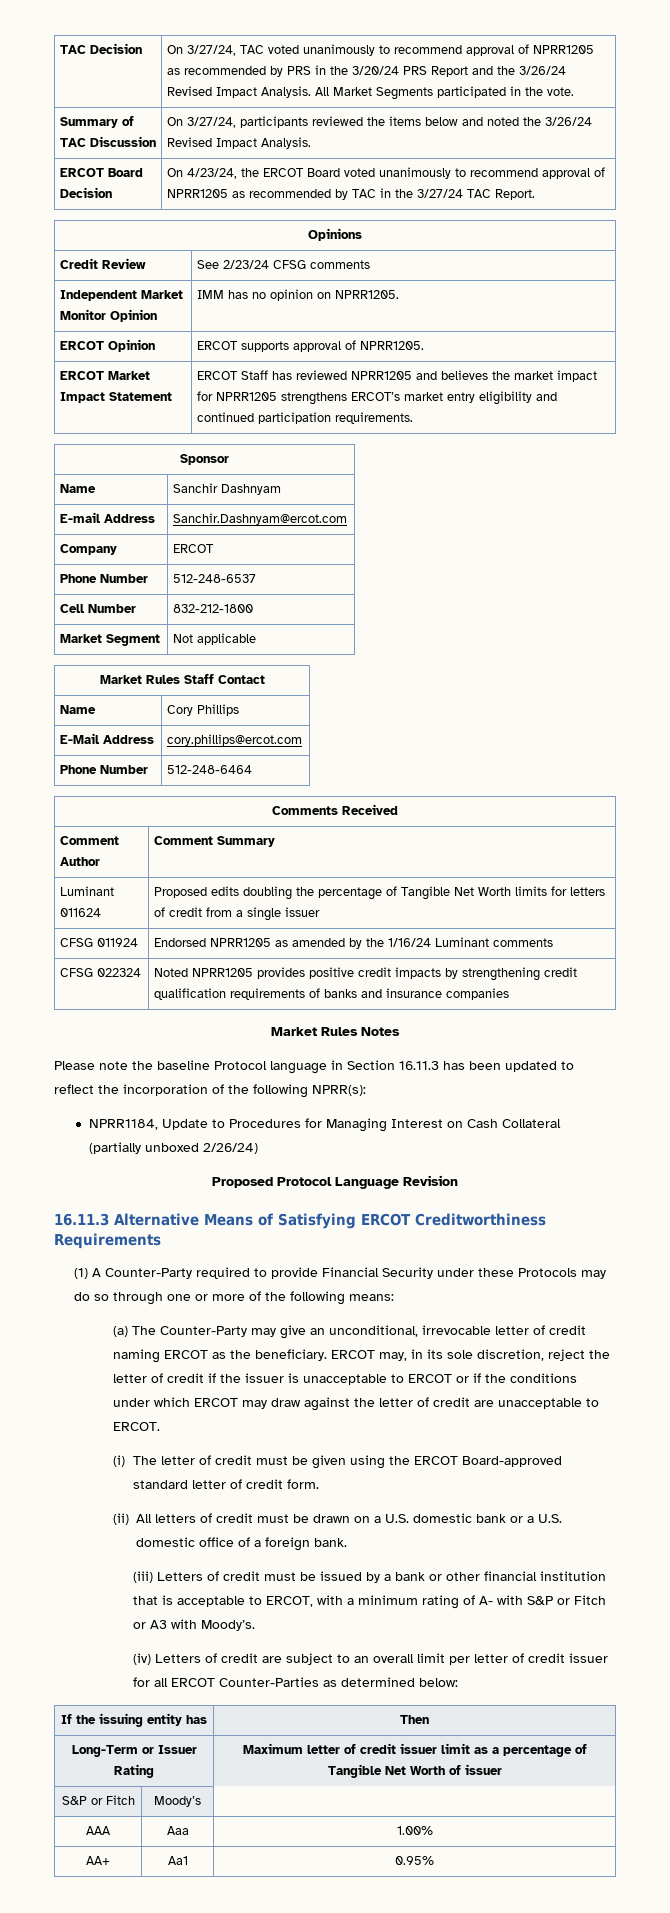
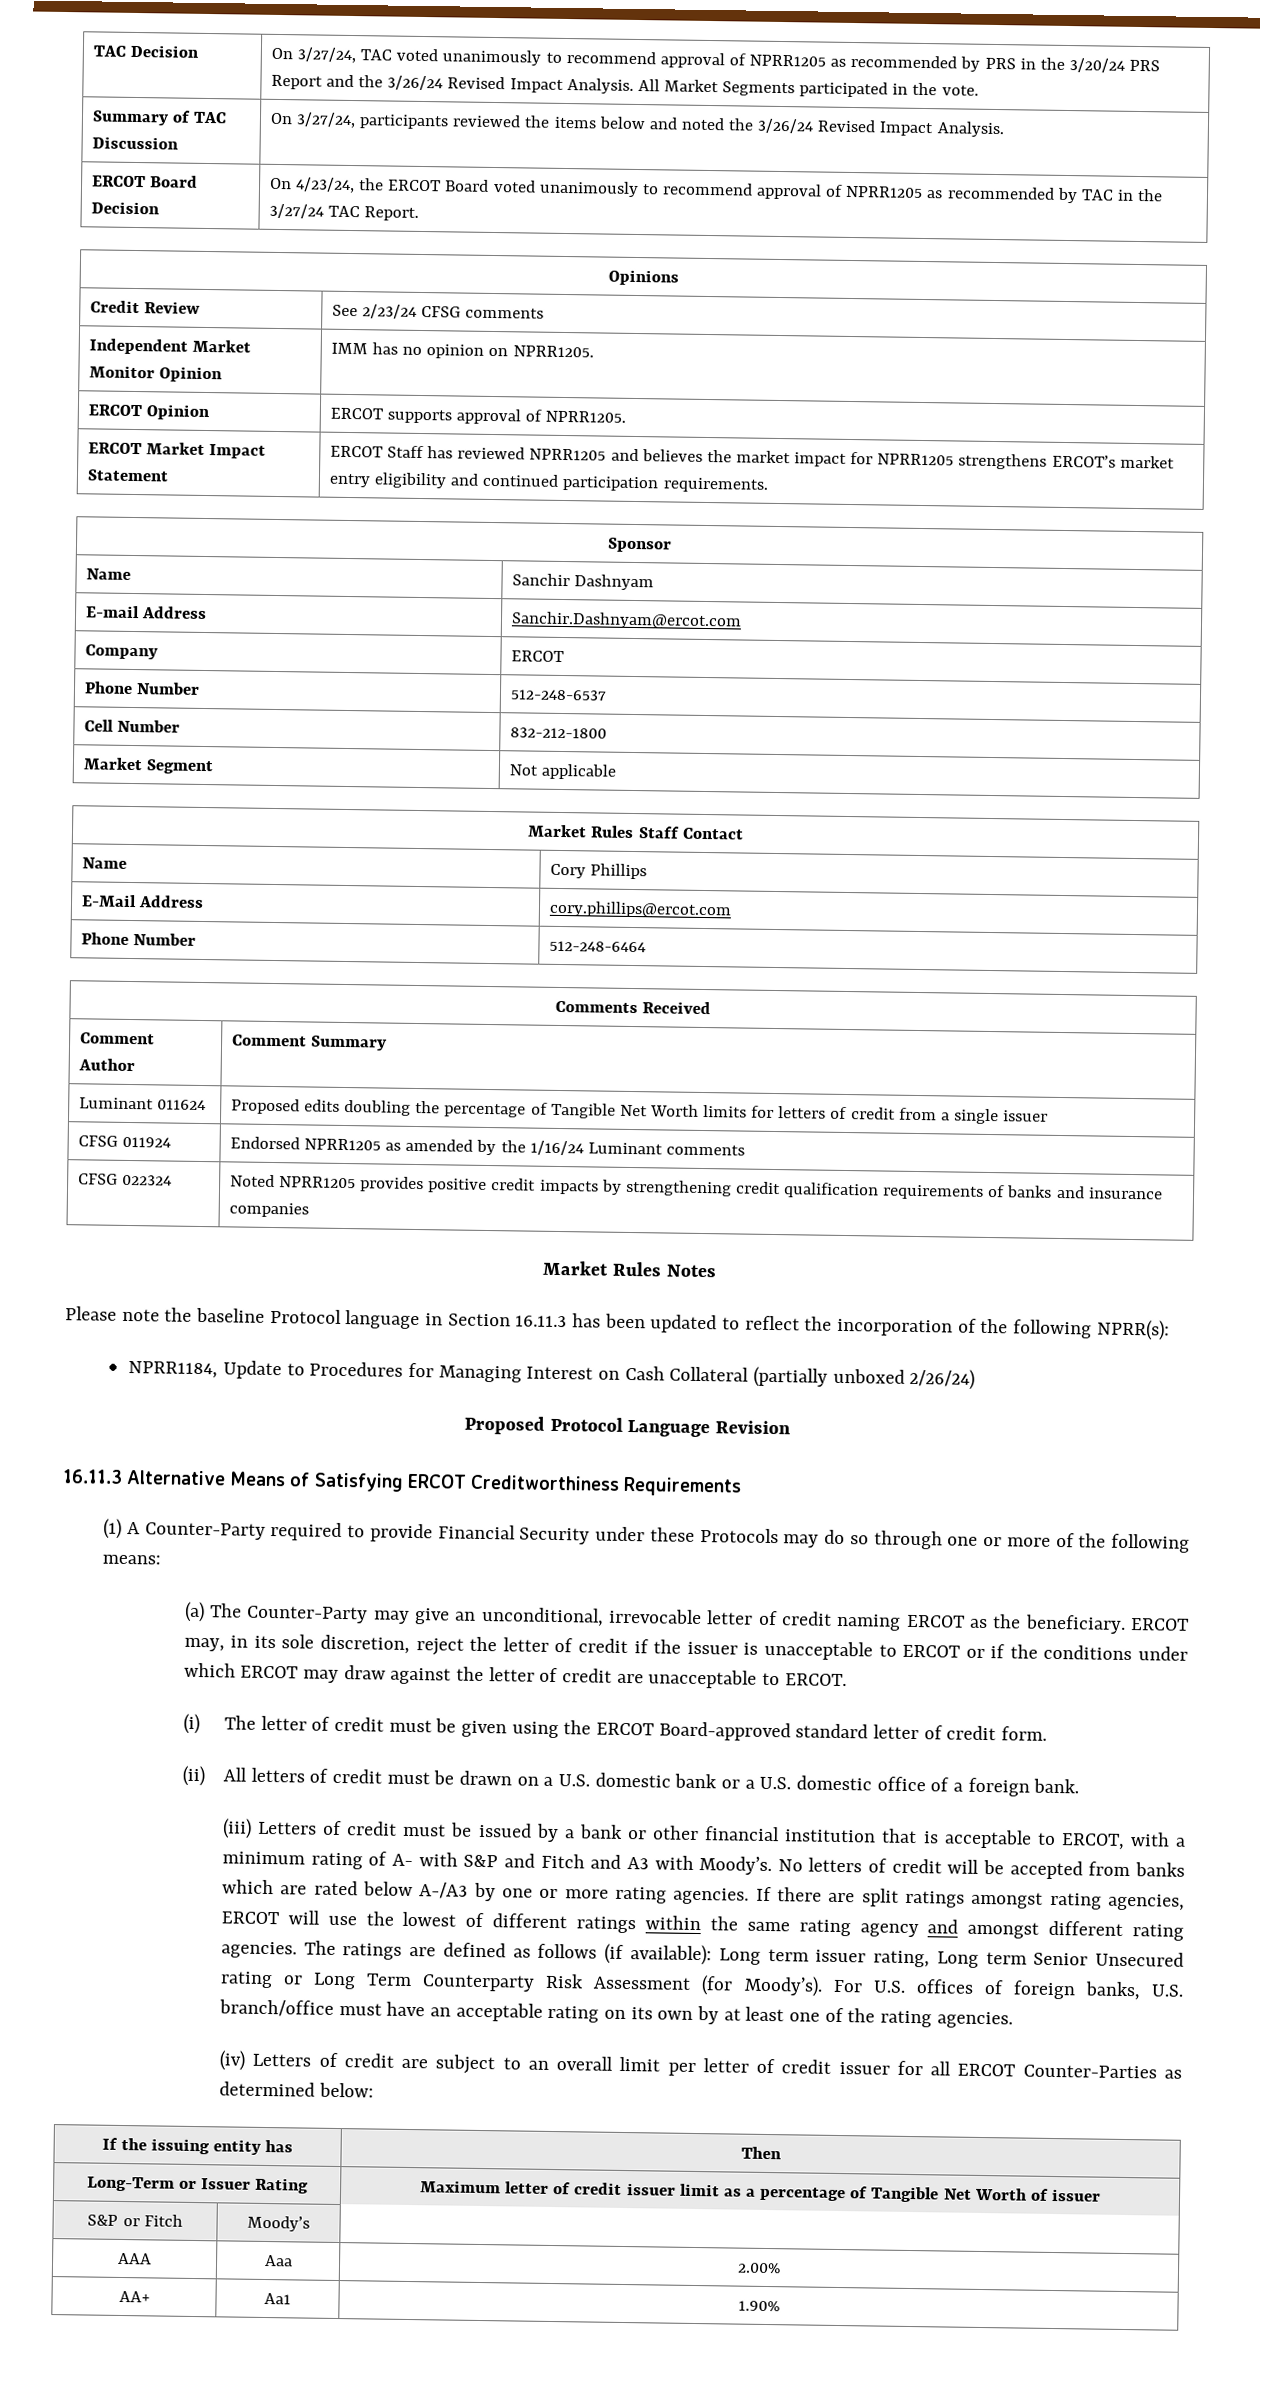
- (iii) Letters of credit must be issued by a bank or other financial institution that is acceptable to ERCOT, with a minimum rating of A- with S&P or Fitch or A3 with Moody’s.
+ (iii) Letters of credit must be issued by a bank or other financial institution that is acceptable to ERCOT, with a minimum rating of A- with S&P and Fitch and A3 with Moody’s. No letters of credit will be accepted from banks which are rated below A-/A3 by one or more rating agencies. If there are split ratings amongst rating agencies, ERCOT will use the lowest of different ratings within the same rating agency and amongst different rating agencies. The ratings are defined as follows (if available): Long term issuer rating, Long term Senior Unsecured rating or Long Term Counterparty Risk Assessment (for Moody’s). For U.S. offices of foreign banks, U.S. branch/office must have an acceptable rating on its own by at least one of the rating agencies.
- AAA | Aaa | 1.00%
+ AAA | Aaa | 2.00%
- AA+ | Aa1 | 0.95%
+ AA+ | Aa1 | 1.90%

